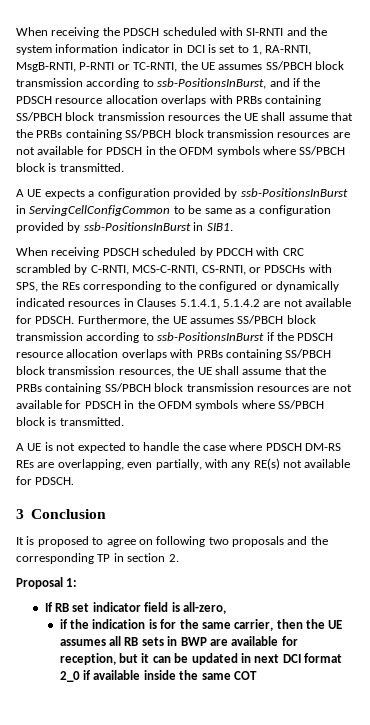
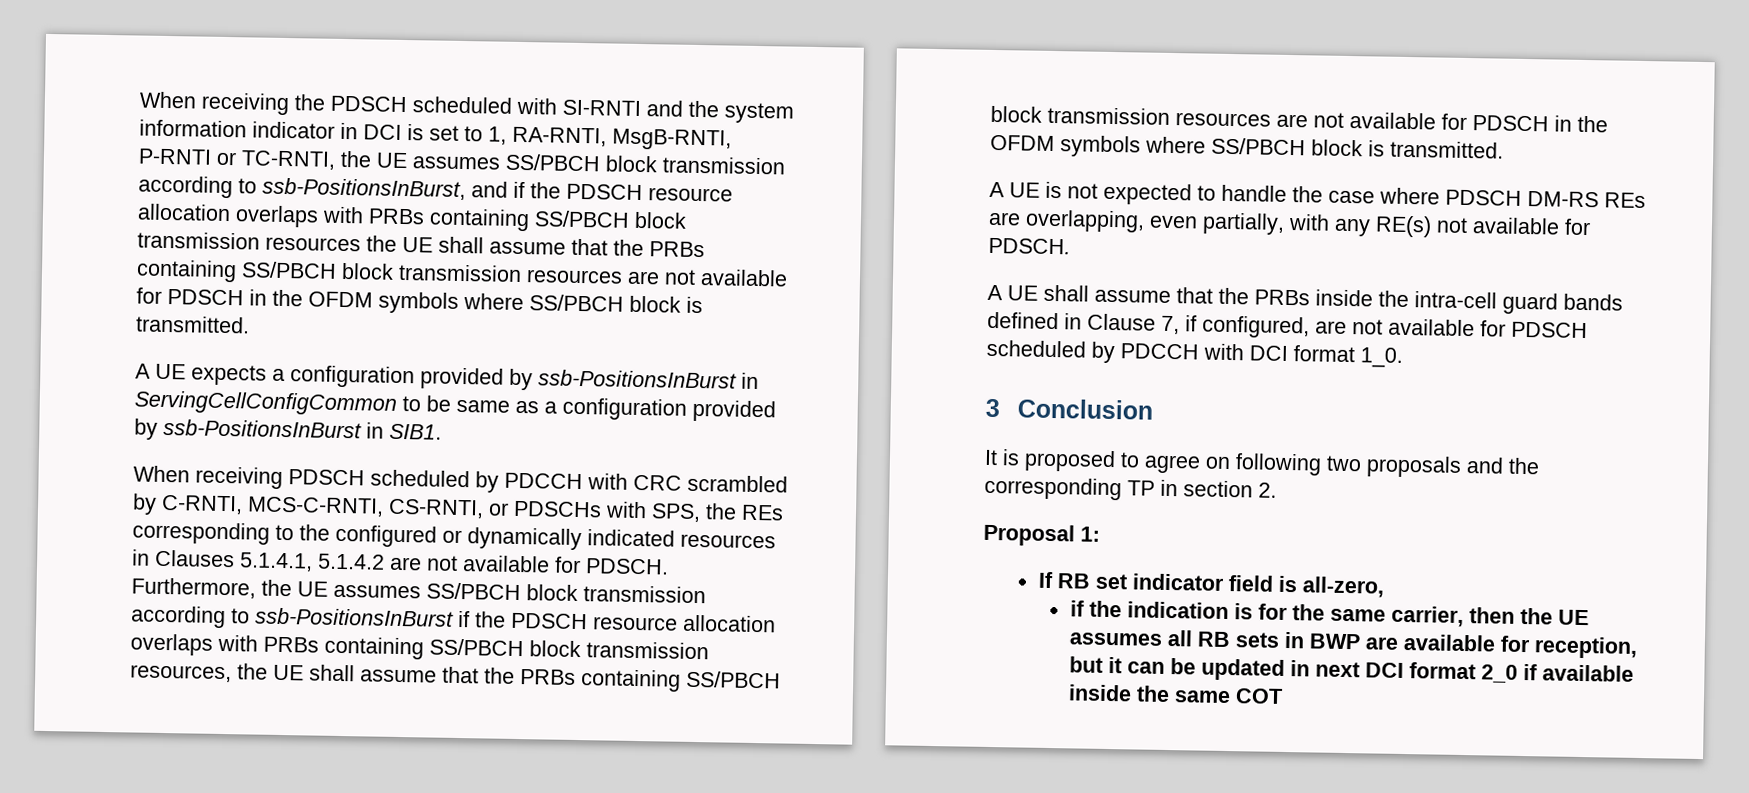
+ A UE shall assume that the PRBs inside the intra-cell guard bands defined in Clause 7, if configured, are not available for PDSCH scheduled by PDCCH with DCI format 1_0.

